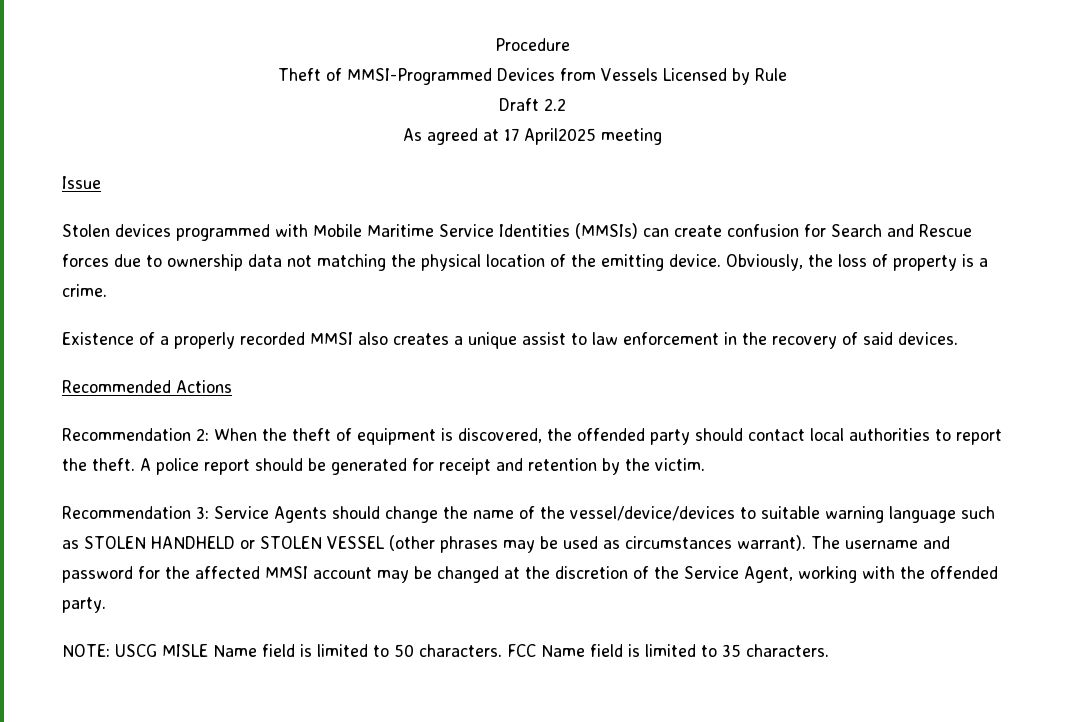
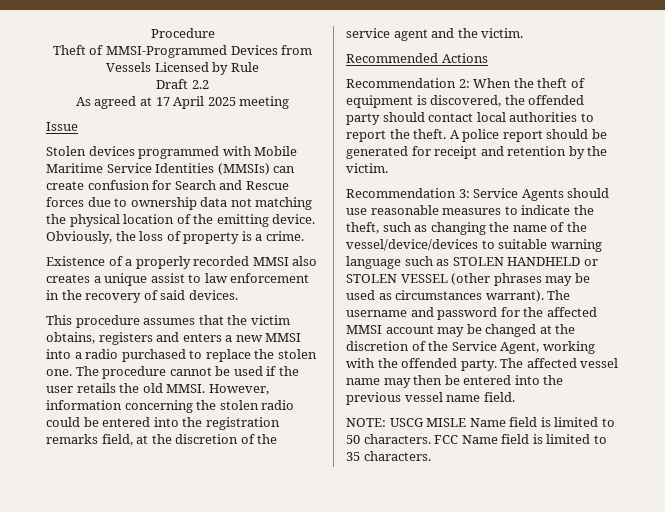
- As agreed at 17 April2025 meeting
+ As agreed at 17 April 2025 meeting
+ This procedure assumes that the victim obtains, registers and enters a new MMSI into a radio purchased to replace the stolen one. The procedure cannot be used if the user retails the old MMSI. However, information concerning the stolen radio could be entered into the registration remarks field, at the discretion of the service agent and the victim.
- Recommendation 3: Service Agents should change the name of the vessel/device/devices to suitable warning language such as STOLEN HANDHELD or STOLEN VESSEL (other phrases may be used as circumstances warrant).
+ Recommendation 3: Service Agents should use reasonable measures to indicate the theft, such as changing the name of the vessel/device/devices to suitable warning language such as STOLEN HANDHELD or STOLEN VESSEL (other phrases may be used as circumstances warrant).
+ The affected vessel name may then be entered into the previous vessel name field.

